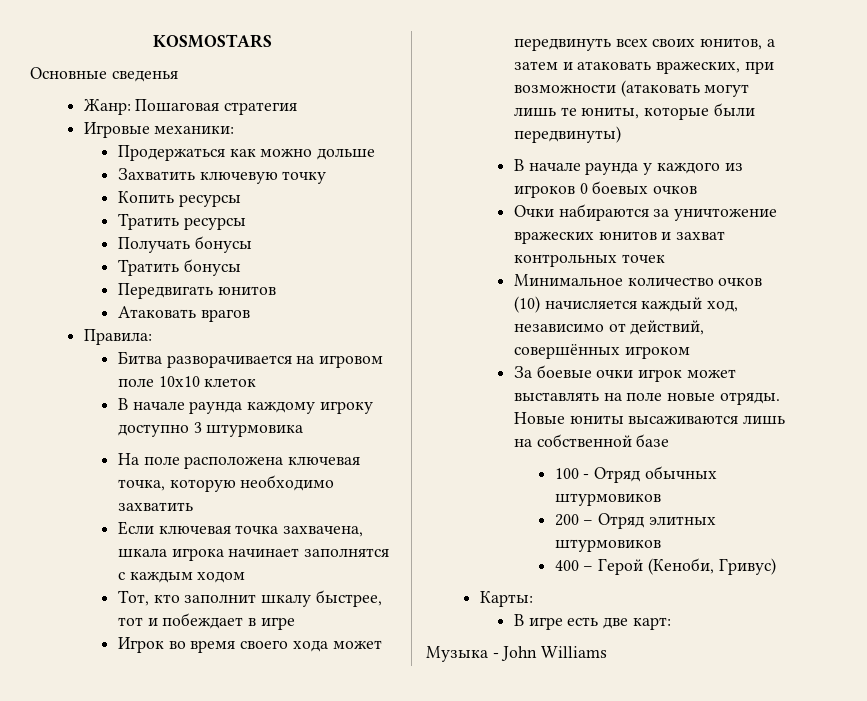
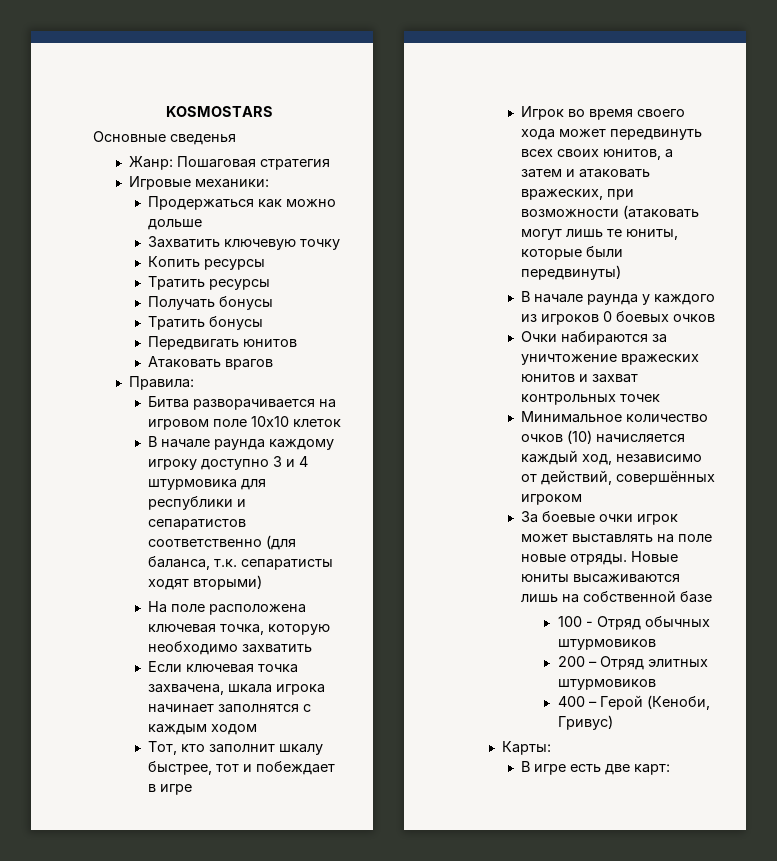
- В начале раунда каждому игроку доступно 3 штурмовика
+ В начале раунда каждому игроку доступно 3 и 4 штурмовика для республики и сепаратистов соответственно (для баланса, т.к. сепаратисты ходят вторыми)
- Музыка - John Williams

